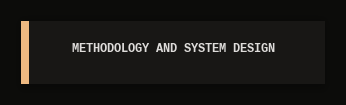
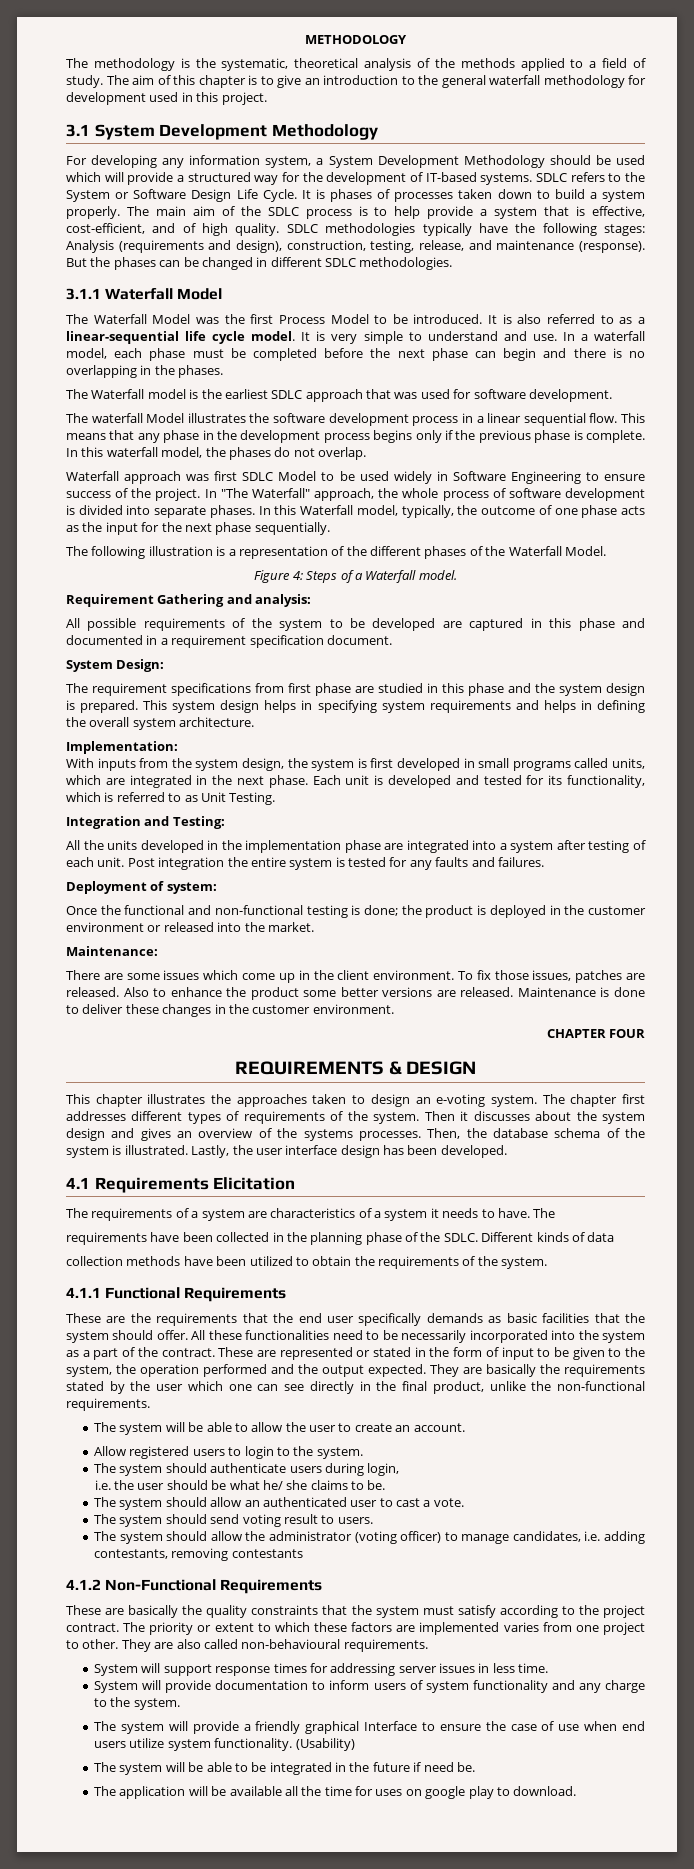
- METHODOLOGY AND SYSTEM DESIGN
+ METHODOLOGY
+ The methodology is the systematic, theoretical analysis of the methods applied to a field of study. The aim of this chapter is to give an introduction to the general waterfall methodology for development used in this project.
+ 3.1 System Development Methodology
+ For developing any information system, a System Development Methodology should be used which will provide a structured way for the development of IT-based systems. SDLC refers to the System or Software Design Life Cycle. It is phases of processes taken down to build a system properly. The main aim of the SDLC process is to help provide a system that is effective, cost-efficient, and of high quality. SDLC methodologies typically have the following stages: Analysis (requirements and design), construction, testing, release, and maintenance (response). But the phases can be changed in different SDLC methodologies.
+ 3.1.1 Waterfall Model
+ The Waterfall Model was the first Process Model to be introduced. It is also referred to as a linear-sequential life cycle model. It is very simple to understand and use. In a waterfall model, each phase must be completed before the next phase can begin and there is no overlapping in the phases.
+ The Waterfall model is the earliest SDLC approach that was used for software development.
+ The waterfall Model illustrates the software development process in a linear sequential flow. This means that any phase in the development process begins only if the previous phase is complete. In this waterfall model, the phases do not overlap.
+ Waterfall approach was first SDLC Model to be used widely in Software Engineering to ensure success of the project. In "The Waterfall" approach, the whole process of software development is divided into separate phases. In this Waterfall model, typically, the outcome of one phase acts as the input for the next phase sequentially.
+ The following illustration is a representation of the different phases of the Waterfall Model.
+ Figure 4: Steps of a Waterfall model.
+ Requirement Gathering and analysis:
+ All possible requirements of the system to be developed are captured in this phase and documented in a requirement specification document.
+ System Design:
+ The requirement specifications from first phase are studied in this phase and the system design is prepared. This system design helps in specifying system requirements and helps in defining the overall system architecture.
+ Implementation:
+ With inputs from the system design, the system is first developed in small programs called units, which are integrated in the next phase. Each unit is developed and tested for its functionality, which is referred to as Unit Testing.
+ Integration and Testing:
+ All the units developed in the implementation phase are integrated into a system after testing of each unit. Post integration the entire system is tested for any faults and failures.
+ Deployment of system:
+ Once the functional and non-functional testing is done; the product is deployed in the customer environment or released into the market.
+ Maintenance:
+ There are some issues which come up in the client environment. To fix those issues, patches are released. Also to enhance the product some better versions are released. Maintenance is done to deliver these changes in the customer environment.
+ CHAPTER FOUR
+ REQUIREMENTS & DESIGN
+ This chapter illustrates the approaches taken to design an e-voting system. The chapter first addresses different types of requirements of the system. Then it discusses about the system design and gives an overview of the systems processes. Then, the database schema of the system is illustrated. Lastly, the user interface design has been developed.
+ 4.1 Requirements Elicitation
+ The requirements of a system are characteristics of a system it needs to have. The
+ requirements have been collected in the planning phase of the SDLC. Different kinds of data
+ collection methods have been utilized to obtain the requirements of the system.
+ 4.1.1 Functional Requirements
+ These are the requirements that the end user specifically demands as basic facilities that the system should offer. All these functionalities need to be necessarily incorporated into the system as a part of the contract. These are represented or stated in the form of input to be given to the system, the operation performed and the output expected. They are basically the requirements stated by the user which one can see directly in the final product, unlike the non-functional requirements.
+ The system will be able to allow the user to create an account.
+ Allow registered users to login to the system.
+ The system should authenticate users during login,
+ i.e. the user should be what he/ she claims to be.
+ The system should allow an authenticated user to cast a vote.
+ The system should send voting result to users.
+ The system should allow the administrator (voting officer) to manage candidates, i.e. adding contestants, removing contestants
+ 4.1.2 Non-Functional Requirements
+ These are basically the quality constraints that the system must satisfy according to the project contract. The priority or extent to which these factors are implemented varies from one project to other. They are also called non-behavioural requirements.
+ System will support response times for addressing server issues in less time.
+ System will provide documentation to inform users of system functionality and any charge to the system.
+ The system will provide a friendly graphical Interface to ensure the case of use when end users utilize system functionality. (Usability)
+ The system will be able to be integrated in the future if need be.
+ The application will be available all the time for uses on google play to download.

